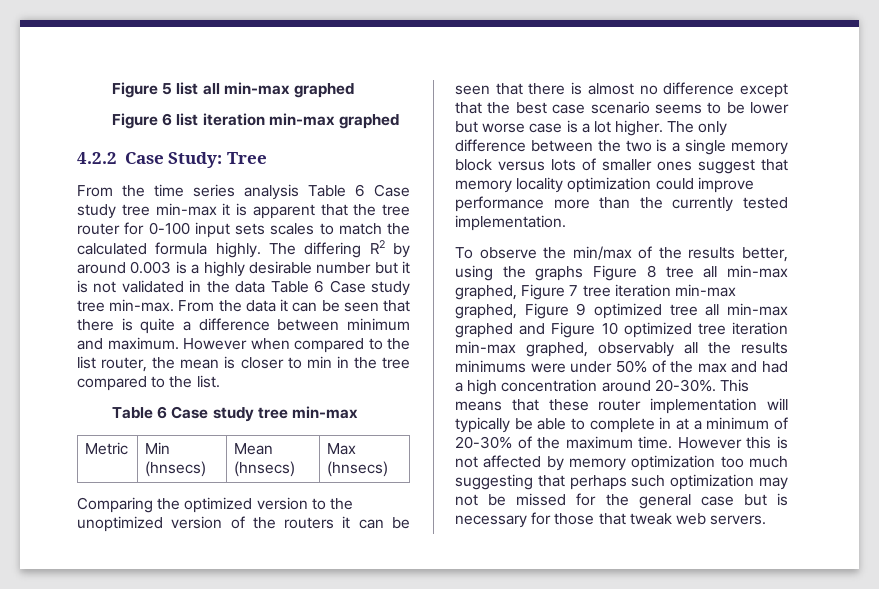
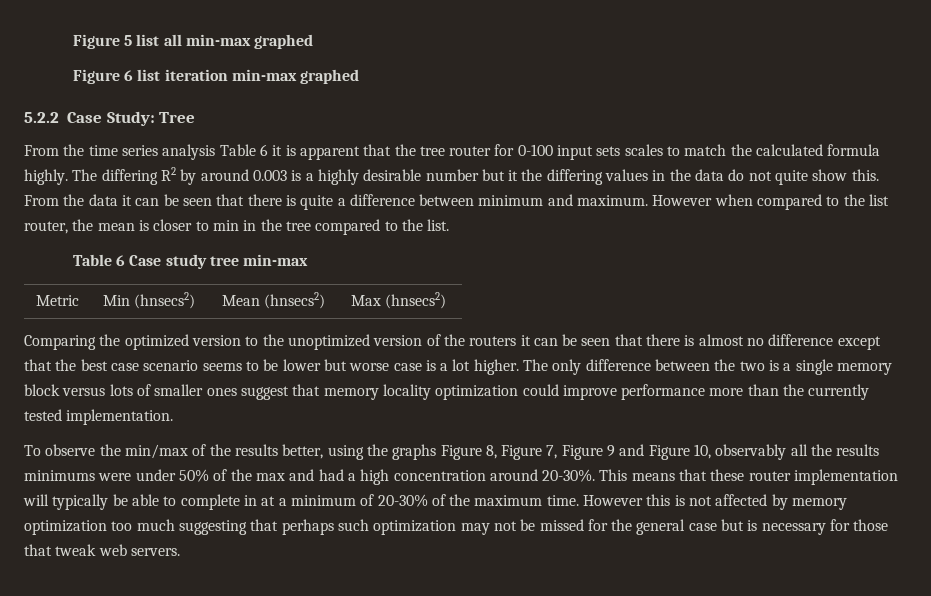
- 4.2.2 Case Study: Tree
+ 5.2.2 Case Study: Tree
- From the time series analysis Table 6 Case study tree min-max it is apparent that the tree router for 0-100 input sets scales to match the calculated formula highly.
+ From the time series analysis Table 6 it is apparent that the tree router for 0-100 input sets scales to match the calculated formula highly.
- The differing R2 by around 0.003 is a highly desirable number but it is not validated in the data Table 6 Case study tree min-max.
+ The differing R2 by around 0.003 is a highly desirable number but it the differing values in the data do not quite show this.
- Metric | Min (hnsecs) | Mean (hnsecs) | Max (hnsecs)
+ Metric | Min (hnsecs2) | Mean (hnsecs2) | Max (hnsecs2)
- To observe the min/max of the results better, using the graphs Figure 8 tree all min-max graphed, Figure 7 tree iteration min-max graphed, Figure 9 optimized tree all min-max graphed and Figure 10 optimized tree iteration min-max graphed, observably all the results minimums were under 50% of the max and had a high concentration around 20-30%.
+ To observe the min/max of the results better, using the graphs Figure 8, Figure 7, Figure 9 and Figure 10, observably all the results minimums were under 50% of the max and had a high concentration around 20-30%.

